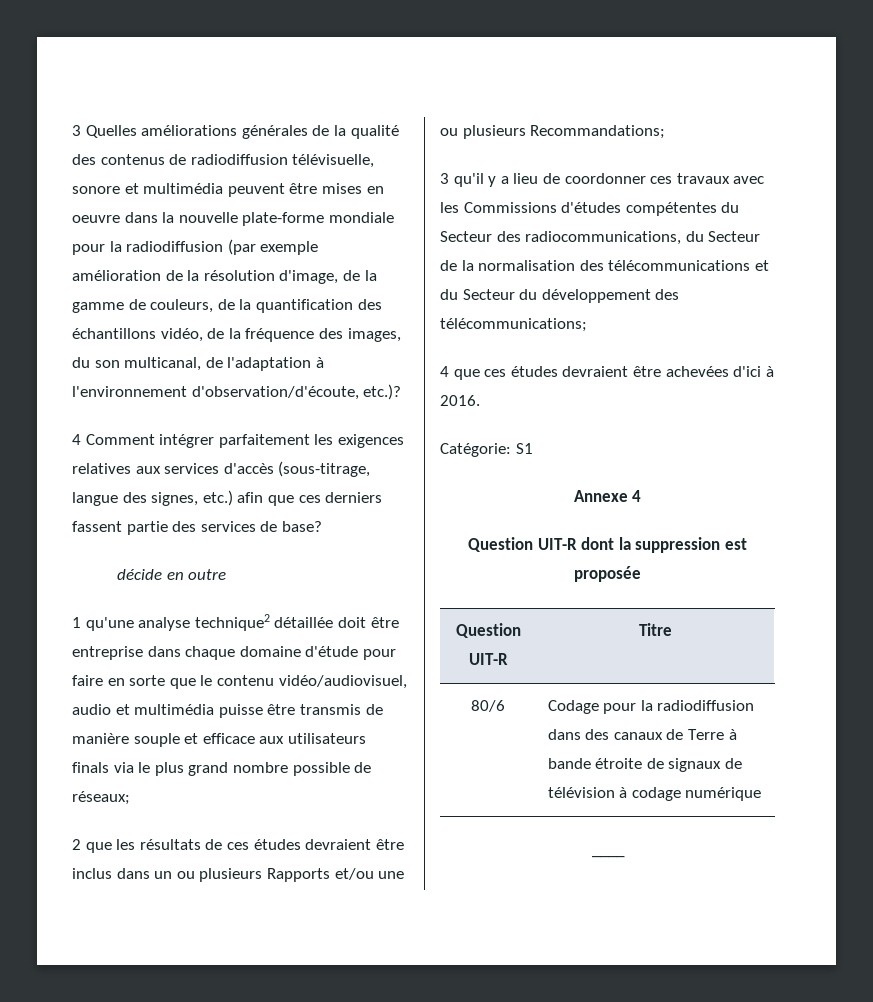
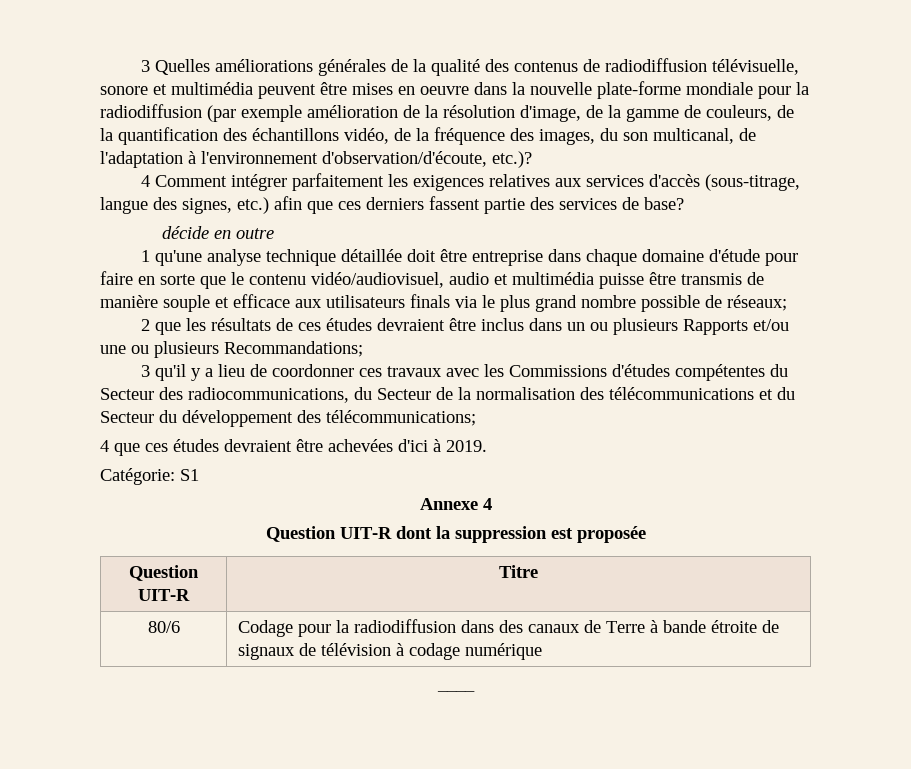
- 1 qu'une analyse technique2 détaillée doit être entreprise dans chaque domaine d'étude pour faire en sorte que le contenu vidéo/audiovisuel, audio et multimédia puisse être transmis de manière souple et efficace aux utilisateurs finals via le plus grand nombre possible de réseaux;
+ 1 qu'une analyse technique détaillée doit être entreprise dans chaque domaine d'étude pour faire en sorte que le contenu vidéo/audiovisuel, audio et multimédia puisse être transmis de manière souple et efficace aux utilisateurs finals via le plus grand nombre possible de réseaux;
- 4 que ces études devraient être achevées d'ici à 2016.
+ 4 que ces études devraient être achevées d'ici à 2019.

